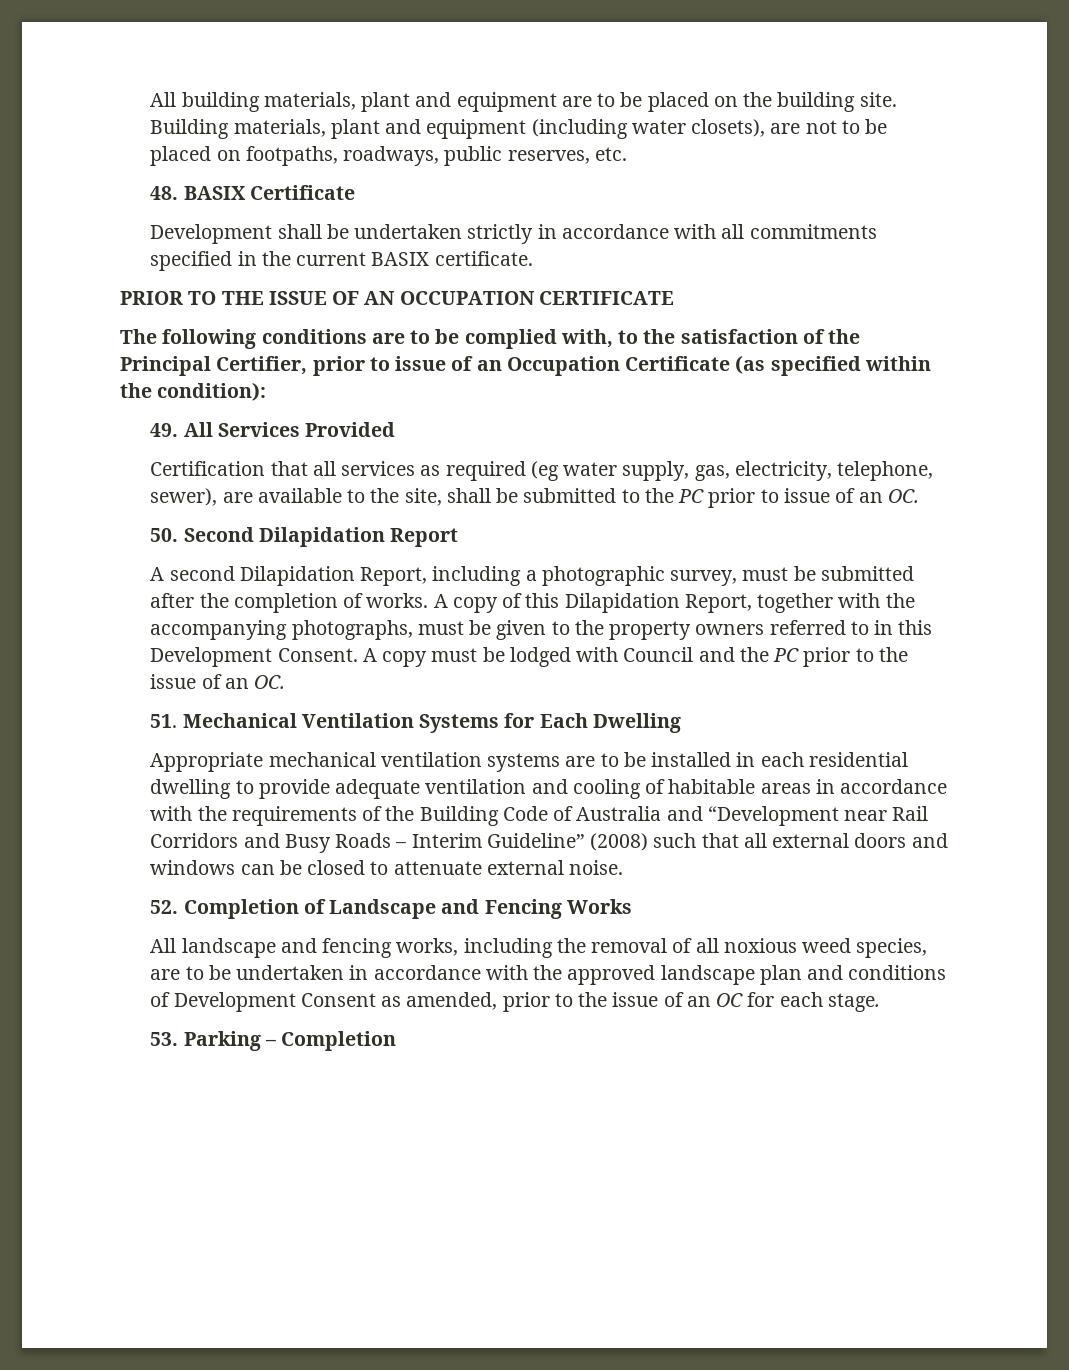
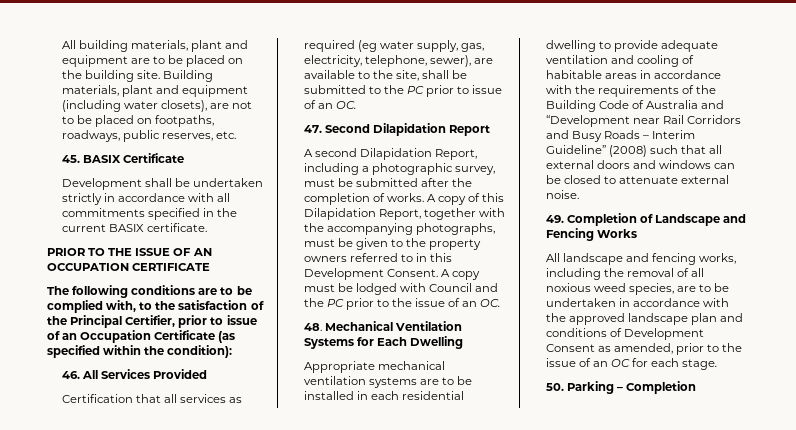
- 48. BASIX Certificate
+ 45. BASIX Certificate
- 49. All Services Provided
+ 46. All Services Provided
- 50. Second Dilapidation Report
+ 47. Second Dilapidation Report
- 51. Mechanical Ventilation Systems for Each Dwelling
+ 48. Mechanical Ventilation Systems for Each Dwelling
- 52. Completion of Landscape and Fencing Works
+ 49. Completion of Landscape and Fencing Works
- 53. Parking – Completion
+ 50. Parking – Completion

